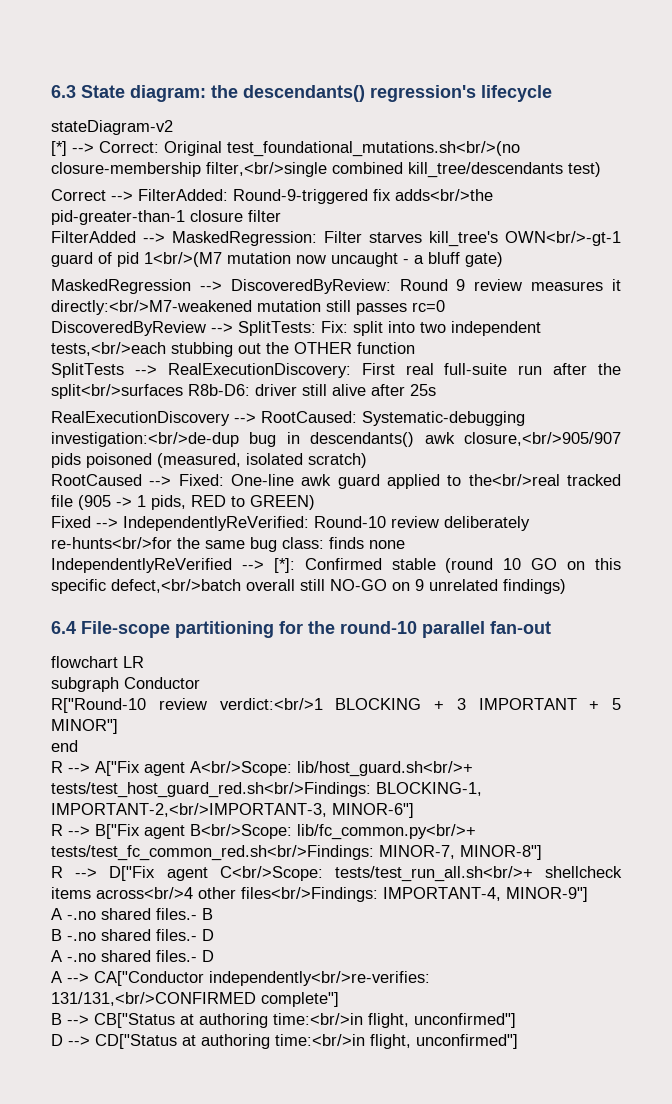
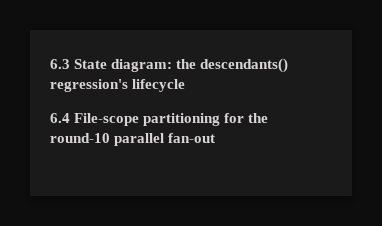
- stateDiagram-v2
- [*] --> Correct: Original test_foundational_mutations.sh<br/>(no closure-membership filter,<br/>single combined kill_tree/descendants test)
- Correct --> FilterAdded: Round-9-triggered fix adds<br/>the pid-greater-than-1 closure filter
- FilterAdded --> MaskedRegression: Filter starves kill_tree's OWN<br/>-gt-1 guard of pid 1<br/>(M7 mutation now uncaught - a bluff gate)
- MaskedRegression --> DiscoveredByReview: Round 9 review measures it directly:<br/>M7-weakened mutation still passes rc=0
- DiscoveredByReview --> SplitTests: Fix: split into two independent tests,<br/>each stubbing out the OTHER function
- SplitTests --> RealExecutionDiscovery: First real full-suite run after the split<br/>surfaces R8b-D6: driver still alive after 25s
- RealExecutionDiscovery --> RootCaused: Systematic-debugging investigation:<br/>de-dup bug in descendants() awk closure,<br/>905/907 pids poisoned (measured, isolated scratch)
- RootCaused --> Fixed: One-line awk guard applied to the<br/>real tracked file (905 -> 1 pids, RED to GREEN)
- Fixed --> IndependentlyReVerified: Round-10 review deliberately re-hunts<br/>for the same bug class: finds none
- IndependentlyReVerified --> [*]: Confirmed stable (round 10 GO on this specific defect,<br/>batch overall still NO-GO on 9 unrelated findings)
- flowchart LR
- subgraph Conductor
- R["Round-10 review verdict:<br/>1 BLOCKING + 3 IMPORTANT + 5 MINOR"]
- end
- R --> A["Fix agent A<br/>Scope: lib/host_guard.sh<br/>+ tests/test_host_guard_red.sh<br/>Findings: BLOCKING-1, IMPORTANT-2,<br/>IMPORTANT-3, MINOR-6"]
- R --> B["Fix agent B<br/>Scope: lib/fc_common.py<br/>+ tests/test_fc_common_red.sh<br/>Findings: MINOR-7, MINOR-8"]
- R --> D["Fix agent C<br/>Scope: tests/test_run_all.sh<br/>+ shellcheck items across<br/>4 other files<br/>Findings: IMPORTANT-4, MINOR-9"]
- A -.no shared files.- B
- B -.no shared files.- D
- A -.no shared files.- D
- A --> CA["Conductor independently<br/>re-verifies: 131/131,<br/>CONFIRMED complete"]
- B --> CB["Status at authoring time:<br/>in flight, unconfirmed"]
- D --> CD["Status at authoring time:<br/>in flight, unconfirmed"]

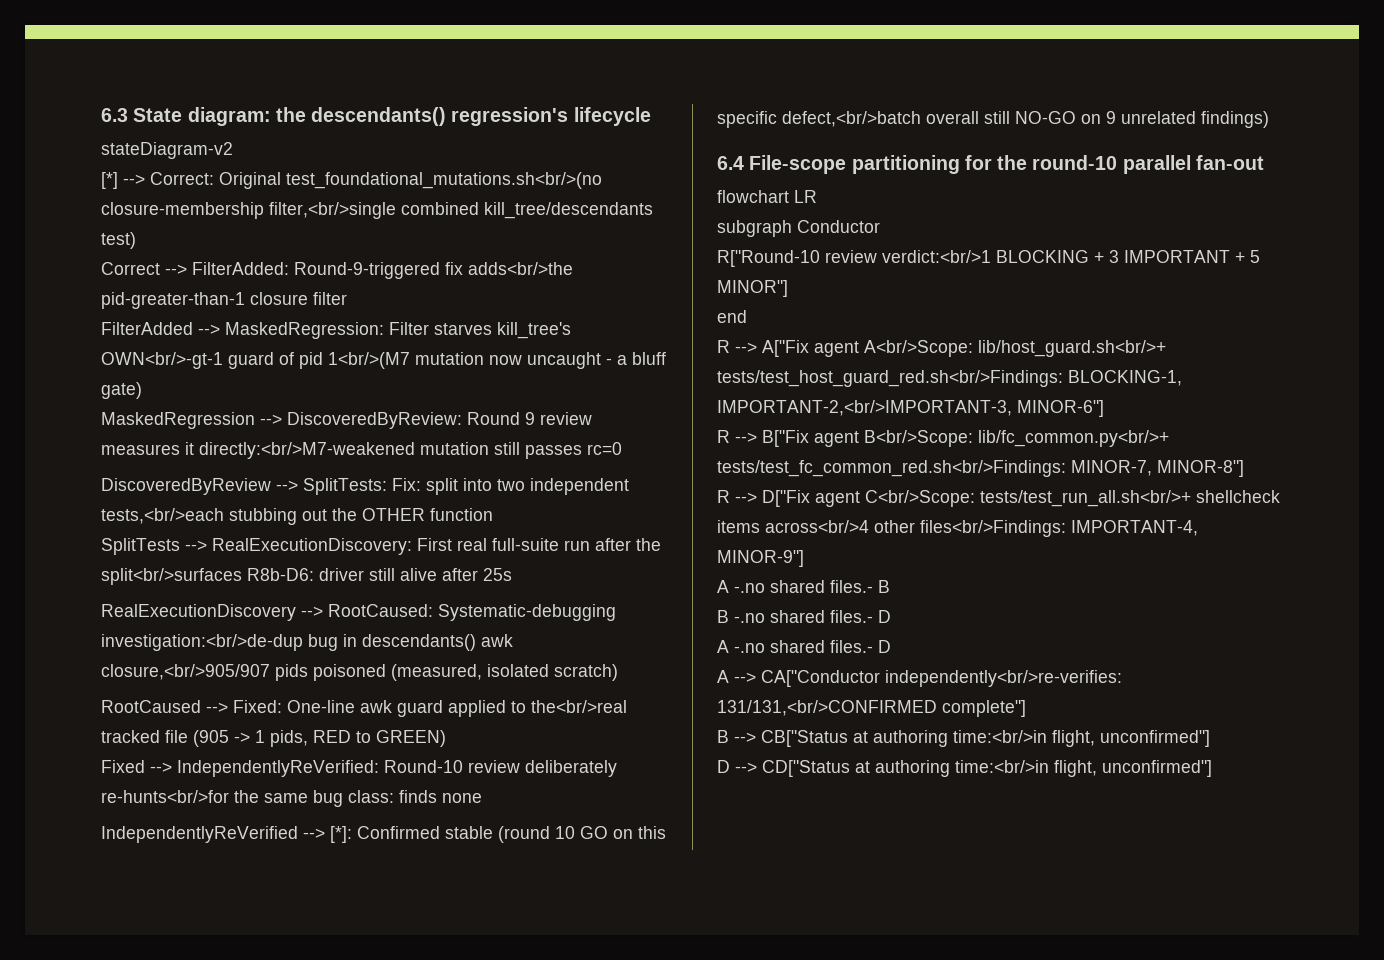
+ stateDiagram-v2
+ [*] --> Correct: Original test_foundational_mutations.sh<br/>(no closure-membership filter,<br/>single combined kill_tree/descendants test)
+ Correct --> FilterAdded: Round-9-triggered fix adds<br/>the pid-greater-than-1 closure filter
+ FilterAdded --> MaskedRegression: Filter starves kill_tree's OWN<br/>-gt-1 guard of pid 1<br/>(M7 mutation now uncaught - a bluff gate)
+ MaskedRegression --> DiscoveredByReview: Round 9 review measures it directly:<br/>M7-weakened mutation still passes rc=0
+ DiscoveredByReview --> SplitTests: Fix: split into two independent tests,<br/>each stubbing out the OTHER function
+ SplitTests --> RealExecutionDiscovery: First real full-suite run after the split<br/>surfaces R8b-D6: driver still alive after 25s
+ RealExecutionDiscovery --> RootCaused: Systematic-debugging investigation:<br/>de-dup bug in descendants() awk closure,<br/>905/907 pids poisoned (measured, isolated scratch)
+ RootCaused --> Fixed: One-line awk guard applied to the<br/>real tracked file (905 -> 1 pids, RED to GREEN)
+ Fixed --> IndependentlyReVerified: Round-10 review deliberately re-hunts<br/>for the same bug class: finds none
+ IndependentlyReVerified --> [*]: Confirmed stable (round 10 GO on this specific defect,<br/>batch overall still NO-GO on 9 unrelated findings)
+ flowchart LR
+ subgraph Conductor
+ R["Round-10 review verdict:<br/>1 BLOCKING + 3 IMPORTANT + 5 MINOR"]
+ end
+ R --> A["Fix agent A<br/>Scope: lib/host_guard.sh<br/>+ tests/test_host_guard_red.sh<br/>Findings: BLOCKING-1, IMPORTANT-2,<br/>IMPORTANT-3, MINOR-6"]
+ R --> B["Fix agent B<br/>Scope: lib/fc_common.py<br/>+ tests/test_fc_common_red.sh<br/>Findings: MINOR-7, MINOR-8"]
+ R --> D["Fix agent C<br/>Scope: tests/test_run_all.sh<br/>+ shellcheck items across<br/>4 other files<br/>Findings: IMPORTANT-4, MINOR-9"]
+ A -.no shared files.- B
+ B -.no shared files.- D
+ A -.no shared files.- D
+ A --> CA["Conductor independently<br/>re-verifies: 131/131,<br/>CONFIRMED complete"]
+ B --> CB["Status at authoring time:<br/>in flight, unconfirmed"]
+ D --> CD["Status at authoring time:<br/>in flight, unconfirmed"]

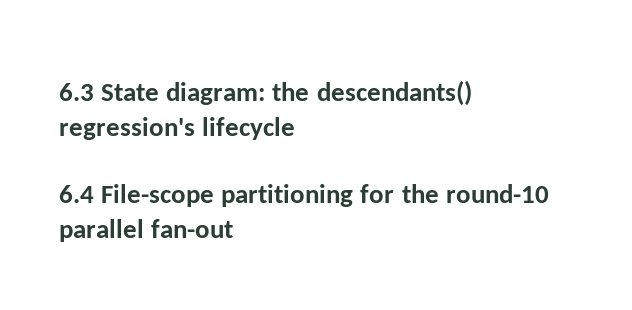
- stateDiagram-v2
- [*] --> Correct: Original test_foundational_mutations.sh<br/>(no closure-membership filter,<br/>single combined kill_tree/descendants test)
- Correct --> FilterAdded: Round-9-triggered fix adds<br/>the pid-greater-than-1 closure filter
- FilterAdded --> MaskedRegression: Filter starves kill_tree's OWN<br/>-gt-1 guard of pid 1<br/>(M7 mutation now uncaught - a bluff gate)
- MaskedRegression --> DiscoveredByReview: Round 9 review measures it directly:<br/>M7-weakened mutation still passes rc=0
- DiscoveredByReview --> SplitTests: Fix: split into two independent tests,<br/>each stubbing out the OTHER function
- SplitTests --> RealExecutionDiscovery: First real full-suite run after the split<br/>surfaces R8b-D6: driver still alive after 25s
- RealExecutionDiscovery --> RootCaused: Systematic-debugging investigation:<br/>de-dup bug in descendants() awk closure,<br/>905/907 pids poisoned (measured, isolated scratch)
- RootCaused --> Fixed: One-line awk guard applied to the<br/>real tracked file (905 -> 1 pids, RED to GREEN)
- Fixed --> IndependentlyReVerified: Round-10 review deliberately re-hunts<br/>for the same bug class: finds none
- IndependentlyReVerified --> [*]: Confirmed stable (round 10 GO on this specific defect,<br/>batch overall still NO-GO on 9 unrelated findings)
- flowchart LR
- subgraph Conductor
- R["Round-10 review verdict:<br/>1 BLOCKING + 3 IMPORTANT + 5 MINOR"]
- end
- R --> A["Fix agent A<br/>Scope: lib/host_guard.sh<br/>+ tests/test_host_guard_red.sh<br/>Findings: BLOCKING-1, IMPORTANT-2,<br/>IMPORTANT-3, MINOR-6"]
- R --> B["Fix agent B<br/>Scope: lib/fc_common.py<br/>+ tests/test_fc_common_red.sh<br/>Findings: MINOR-7, MINOR-8"]
- R --> D["Fix agent C<br/>Scope: tests/test_run_all.sh<br/>+ shellcheck items across<br/>4 other files<br/>Findings: IMPORTANT-4, MINOR-9"]
- A -.no shared files.- B
- B -.no shared files.- D
- A -.no shared files.- D
- A --> CA["Conductor independently<br/>re-verifies: 131/131,<br/>CONFIRMED complete"]
- B --> CB["Status at authoring time:<br/>in flight, unconfirmed"]
- D --> CD["Status at authoring time:<br/>in flight, unconfirmed"]

